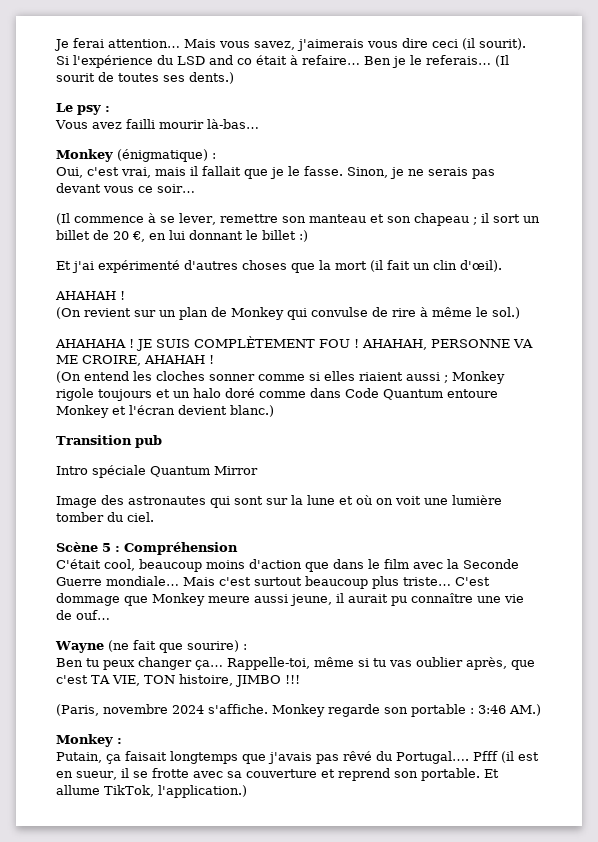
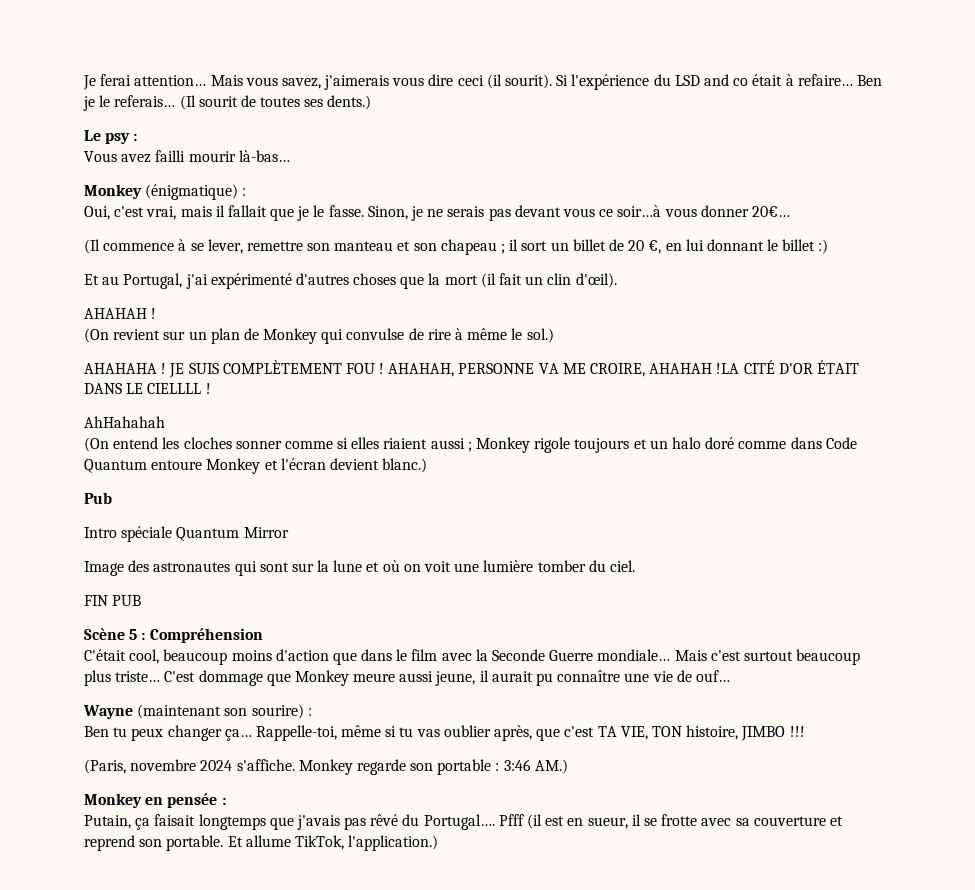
- Sinon, je ne serais pas devant vous ce soir…
+ Sinon, je ne serais pas devant vous ce soir…à vous donner 20€…
- Et j'ai expérimenté d'autres choses que la mort (il fait un clin d'œil).
+ Et au Portugal, j'ai expérimenté d'autres choses que la mort (il fait un clin d'œil).
- AHAHAH, PERSONNE VA ME CROIRE, AHAHAH !
+ AHAHAH, PERSONNE VA ME CROIRE, AHAHAH !LA CITÉ D'OR ÉTAIT DANS LE CIELLLL !
+ AhHahahah
- Transition pub
+ Pub
+ FIN PUB
- Wayne (ne fait que sourire) :
+ Wayne (maintenant son sourire) :
- Monkey :
+ Monkey en pensée :

